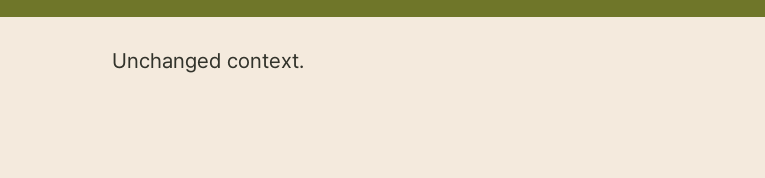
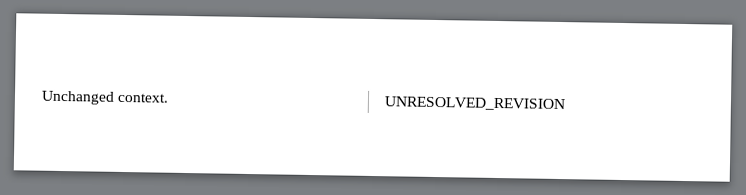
+ UNRESOLVED_REVISION

